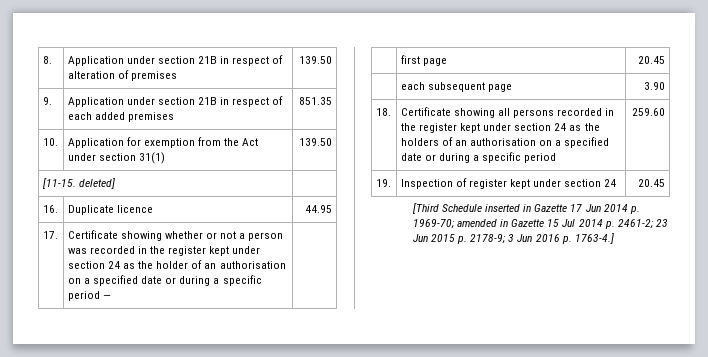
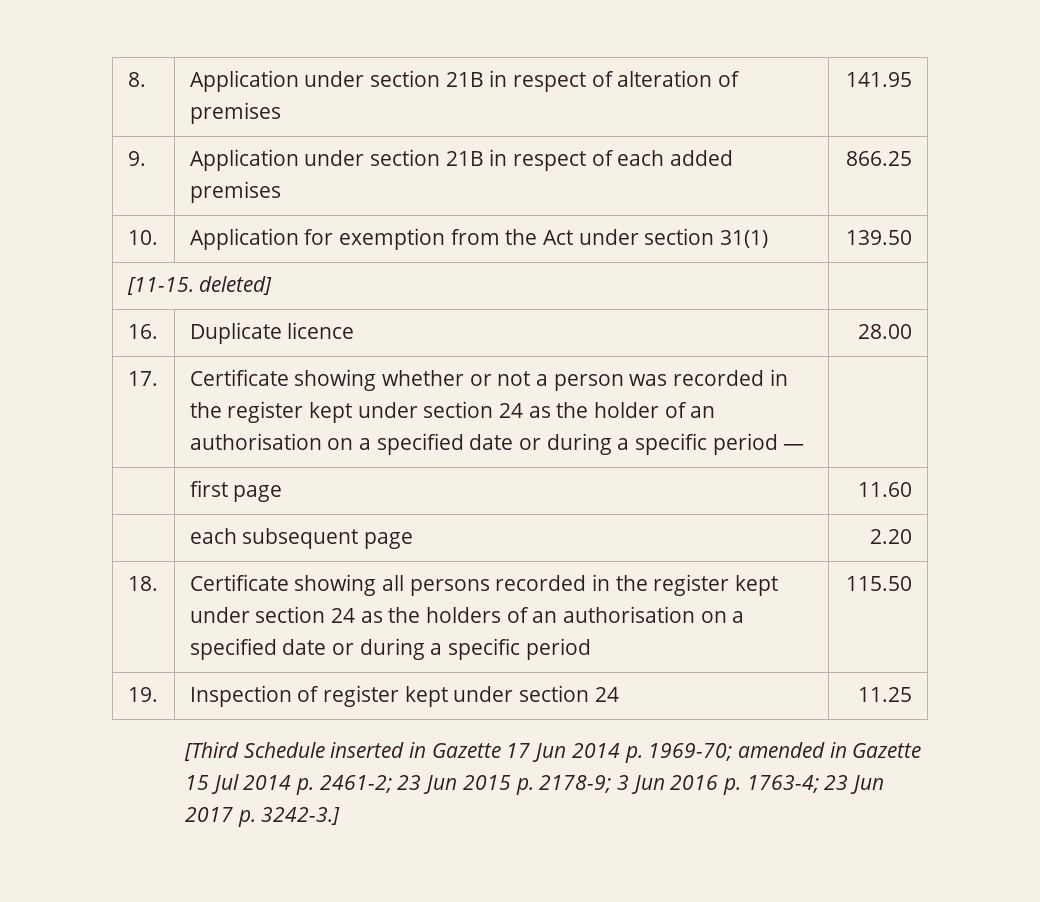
- 8. | Application under section 21B in respect of alteration of premises | 139.50
+ 8. | Application under section 21B in respect of alteration of premises | 141.95
- 9. | Application under section 21B in respect of each added premises | 851.35
+ 9. | Application under section 21B in respect of each added premises | 866.25
- 16. | Duplicate licence | 44.95
+ 16. | Duplicate licence | 28.00
- | first page | 20.45
+ | first page | 11.60
- | each subsequent page | 3.90
+ | each subsequent page | 2.20
- 18. | Certificate showing all persons recorded in the register kept under section 24 as the holders of an authorisation on a specified date or during a specific period | 259.60
+ 18. | Certificate showing all persons recorded in the register kept under section 24 as the holders of an authorisation on a specified date or during a specific period | 115.50
- 19. | Inspection of register kept under section 24 | 20.45
+ 19. | Inspection of register kept under section 24 | 11.25
- [Third Schedule inserted in Gazette 17 Jun 2014 p. 1969-70; amended in Gazette 15 Jul 2014 p. 2461-2; 23 Jun 2015 p. 2178-9; 3 Jun 2016 p. 1763-4.]
+ [Third Schedule inserted in Gazette 17 Jun 2014 p. 1969-70; amended in Gazette 15 Jul 2014 p. 2461-2; 23 Jun 2015 p. 2178-9; 3 Jun 2016 p. 1763-4; 23 Jun 2017 p. 3242-3.]

